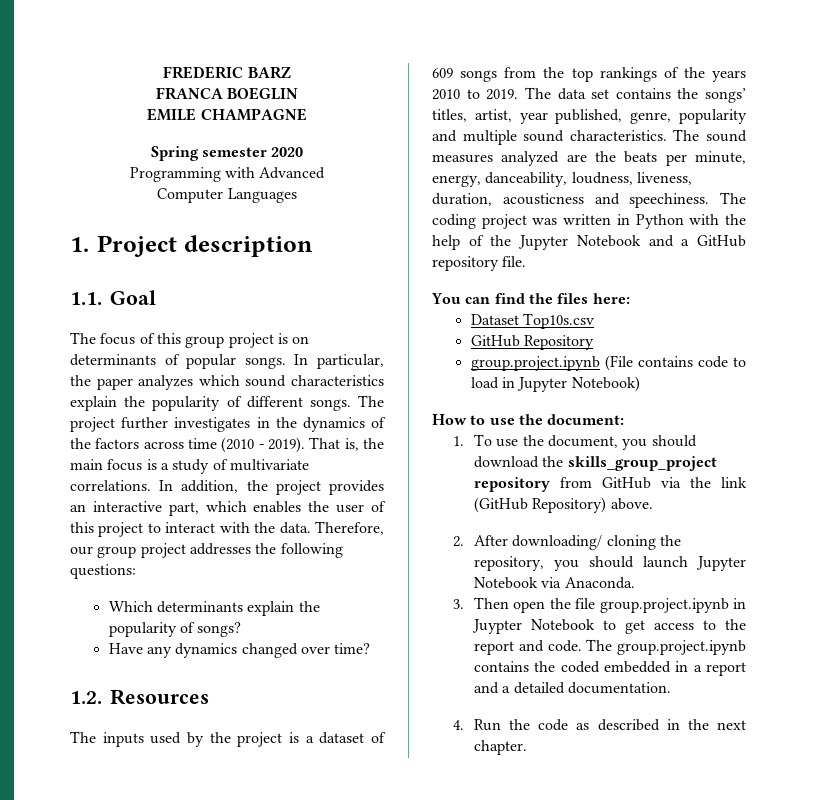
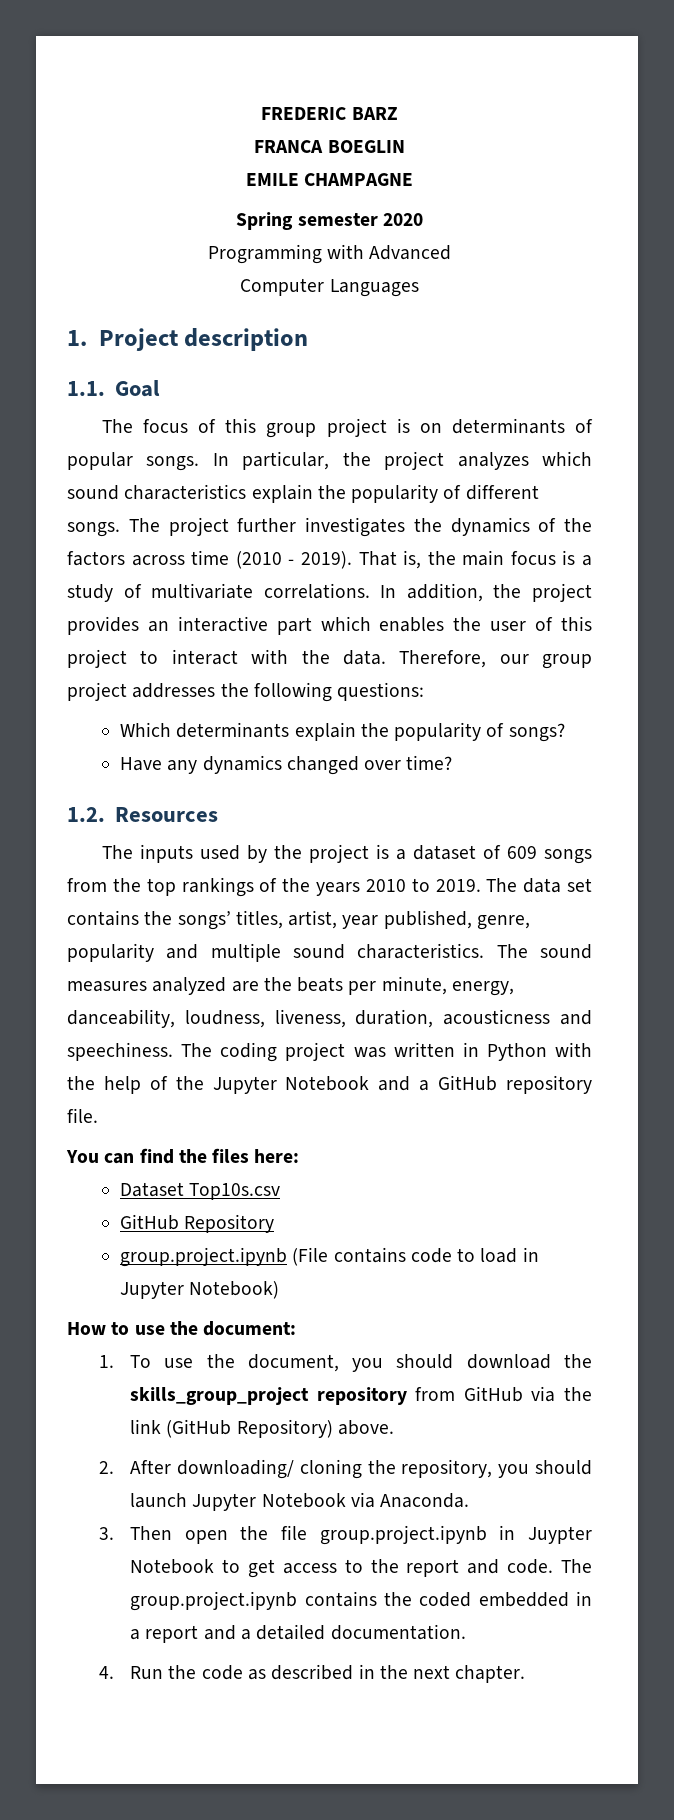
- In particular, the paper analyzes which sound characteristics explain the popularity of different songs.
+ In particular, the project analyzes which sound characteristics explain the popularity of different songs.
- The project further investigates in the dynamics of the factors across time (2010 - 2019).
+ The project further investigates the dynamics of the factors across time (2010 - 2019).
- In addition, the project provides an interactive part, which enables the user of this project to interact with the data.
+ In addition, the project provides an interactive part which enables the user of this project to interact with the data.

